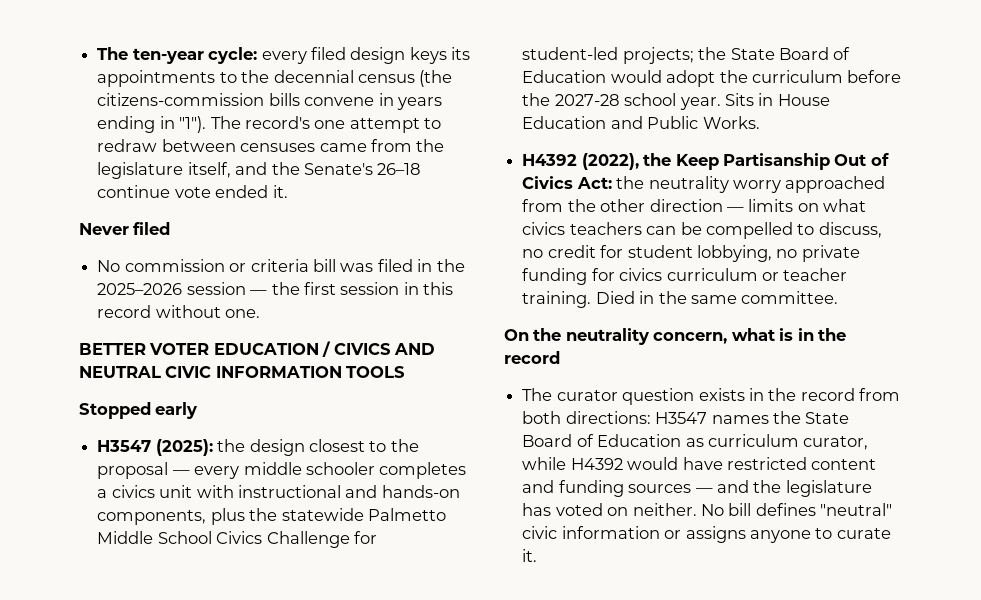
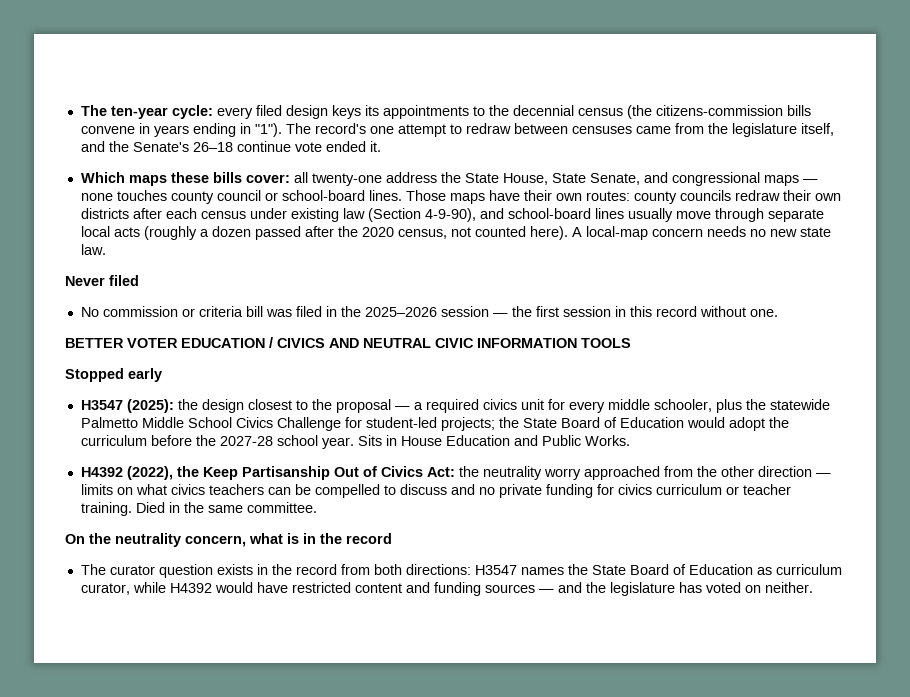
+ Which maps these bills cover: all twenty-one address the State House, State Senate, and congressional maps — none touches county council or school-board lines. Those maps have their own routes: county councils redraw their own districts after each census under existing law (Section 4-9-90), and school-board lines usually move through separate local acts (roughly a dozen passed after the 2020 census, not counted here). A local-map concern needs no new state law.
- H3547 (2025): the design closest to the proposal — every middle schooler completes a civics unit with instructional and hands-on components, plus the statewide Palmetto Middle School Civics Challenge for student-led projects; the State Board of Education would adopt the curriculum before the 2027-28 school year.
+ H3547 (2025): the design closest to the proposal — a required civics unit for every middle schooler, plus the statewide Palmetto Middle School Civics Challenge for student-led projects; the State Board of Education would adopt the curriculum before the 2027-28 school year.
- H4392 (2022), the Keep Partisanship Out of Civics Act: the neutrality worry approached from the other direction — limits on what civics teachers can be compelled to discuss, no credit for student lobbying, no private funding for civics curriculum or teacher training.
+ H4392 (2022), the Keep Partisanship Out of Civics Act: the neutrality worry approached from the other direction — limits on what civics teachers can be compelled to discuss and no private funding for civics curriculum or teacher training.
- No bill defines "neutral" civic information or assigns anyone to curate it.

